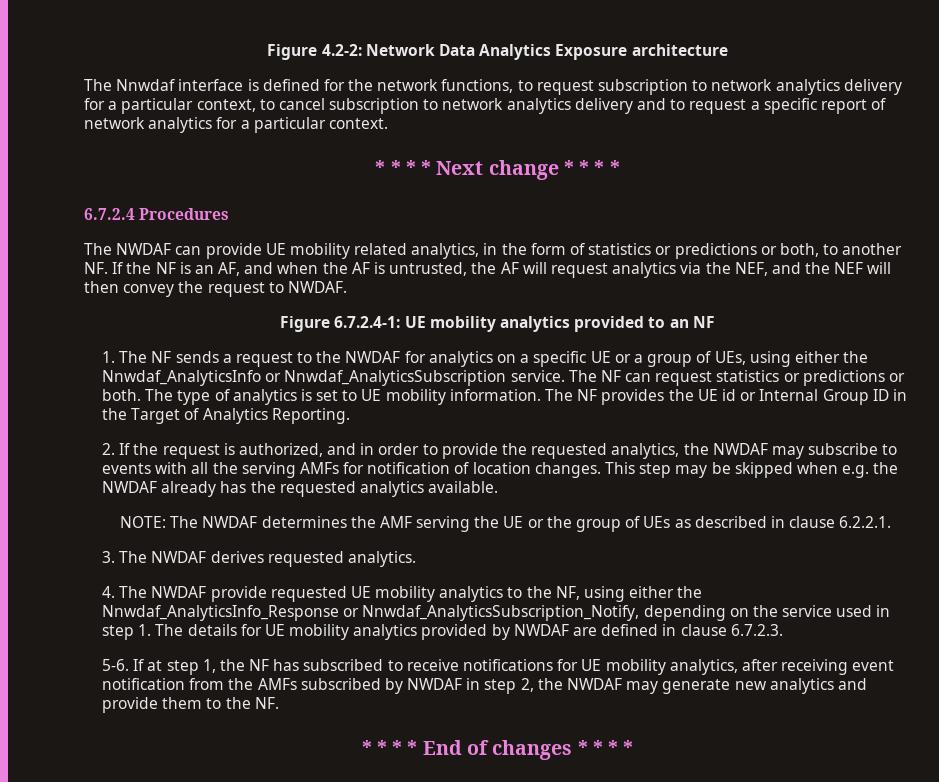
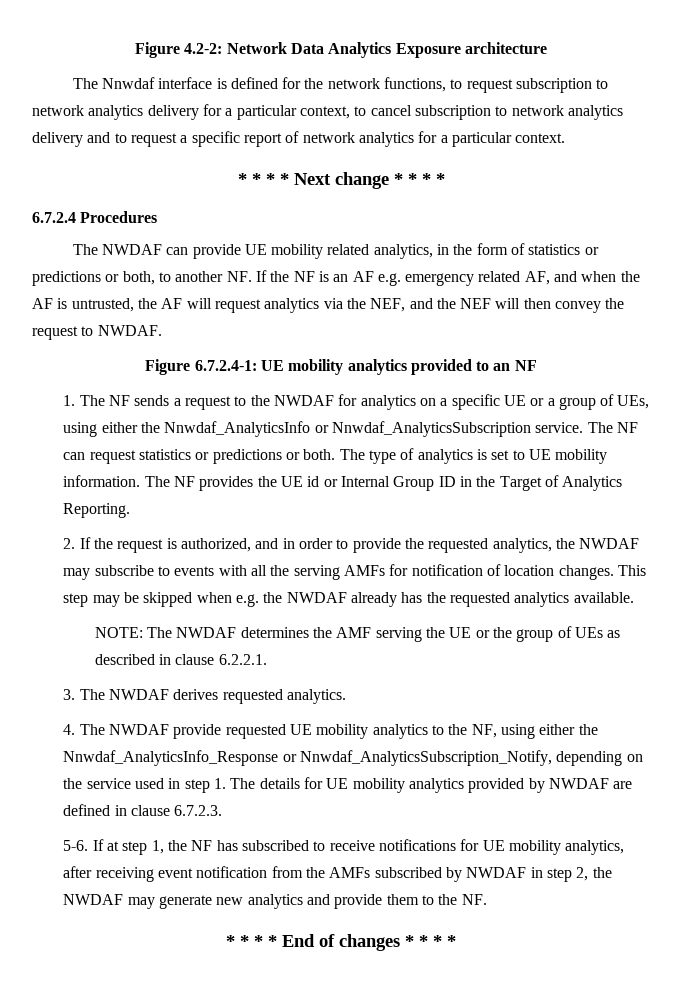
- The NWDAF can provide UE mobility related analytics, in the form of statistics or predictions or both, to another NF. If the NF is an AF, and when the AF is untrusted, the AF will request analytics via the NEF, and the NEF will then convey the request to NWDAF.
+ The NWDAF can provide UE mobility related analytics, in the form of statistics or predictions or both, to another NF. If the NF is an AF e.g. emergency related AF, and when the AF is untrusted, the AF will request analytics via the NEF, and the NEF will then convey the request to NWDAF.

